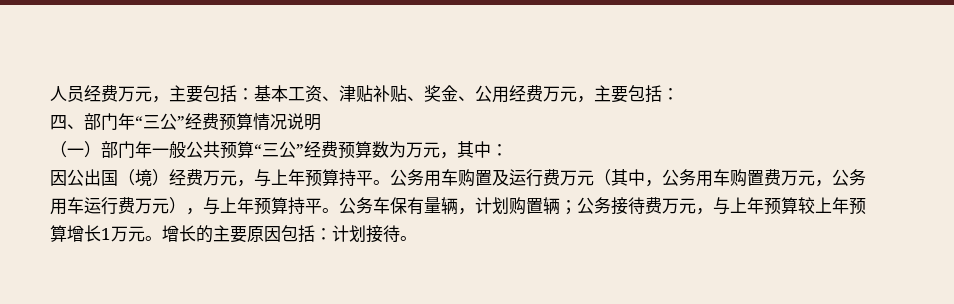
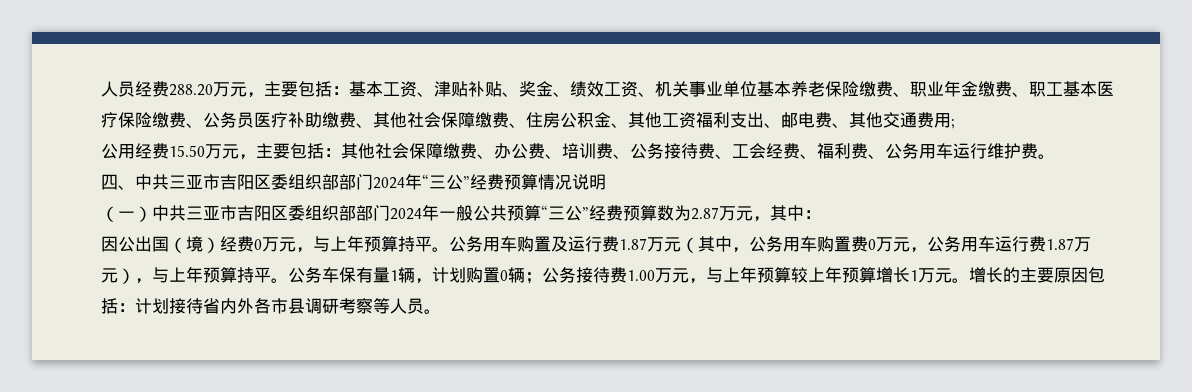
- 人员经费万元，主要包括：基本工资、津贴补贴、奖金、公用经费万元，主要包括：
- 四、部门年“三公”经费预算情况说明
+ 人员经费288.20万元，主要包括：基本工资、津贴补贴、奖金、绩效工资、机关事业单位基本养老保险缴费、职业年金缴费、职工基本医疗保险缴费、公务员医疗补助缴费、其他社会保障缴费、住房公积金、其他工资福利支出、邮电费、其他交通费用;
+ 公用经费15.50万元，主要包括：其他社会保障缴费、办公费、培训费、公务接待费、工会经费、福利费、公务用车运行维护费。
+ 四、中共三亚市吉阳区委组织部部门2024年“三公”经费预算情况说明
- （一）部门年一般公共预算“三公”经费预算数为万元，其中：
+ （一）中共三亚市吉阳区委组织部部门2024年一般公共预算“三公”经费预算数为2.87万元，其中：
- 因公出国（境）经费万元，与上年预算持平。
+ 因公出国（境）经费0万元，与上年预算持平。
- 公务用车购置及运行费万元（其中，公务用车购置费万元，公务用车运行费万元），与上年预算持平。
+ 公务用车购置及运行费1.87万元（其中，公务用车购置费0万元，公务用车运行费1.87万元），与上年预算持平。
- 公务车保有量辆，计划购置辆；公务接待费万元，与上年预算较上年预算增长1万元。
+ 公务车保有量1辆，计划购置0辆；公务接待费1.00万元，与上年预算较上年预算增长1万元。
- 增长的主要原因包括：计划接待。
+ 增长的主要原因包括：计划接待省内外各市县调研考察等人员。

